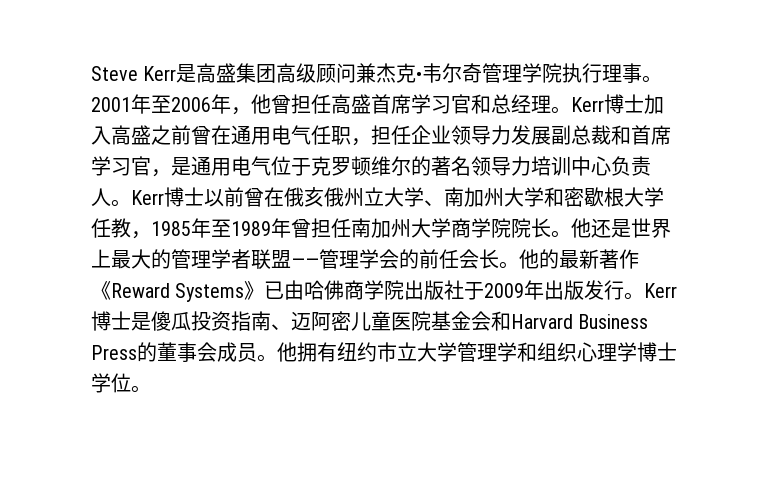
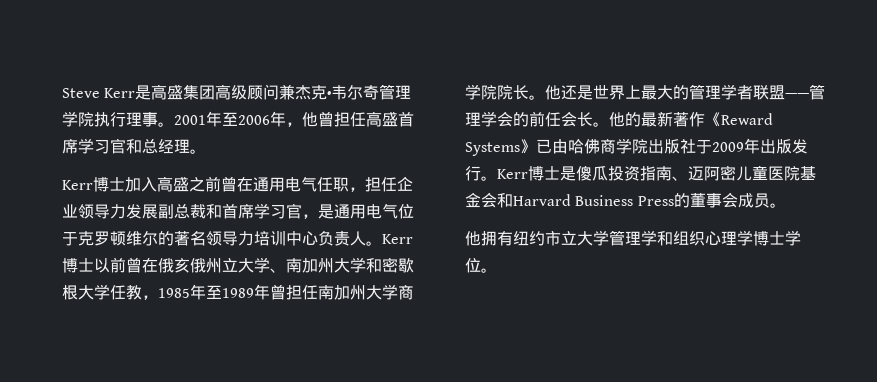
- 2001年至2006年，他曾担任高盛首席学习官和总经理。Kerr博士加入高盛之前曾在通用电气任职，担任企业领导力发展副总裁和首席学习官，是通用电气位于克罗顿维尔的著名领导力培训中心负责人。
+ 2001年至2006年，他曾担任高盛首席学习官和总经理。
+ Kerr博士加入高盛之前曾在通用电气任职，担任企业领导力发展副总裁和首席学习官，是通用电气位于克罗顿维尔的著名领导力培训中心负责人。
- Kerr博士是傻瓜投资指南、迈阿密儿童医院基金会和Harvard Business Press的董事会成员。他拥有纽约市立大学管理学和组织心理学博士学位。
+ Kerr博士是傻瓜投资指南、迈阿密儿童医院基金会和Harvard Business Press的董事会成员。
+ 他拥有纽约市立大学管理学和组织心理学博士学位。

